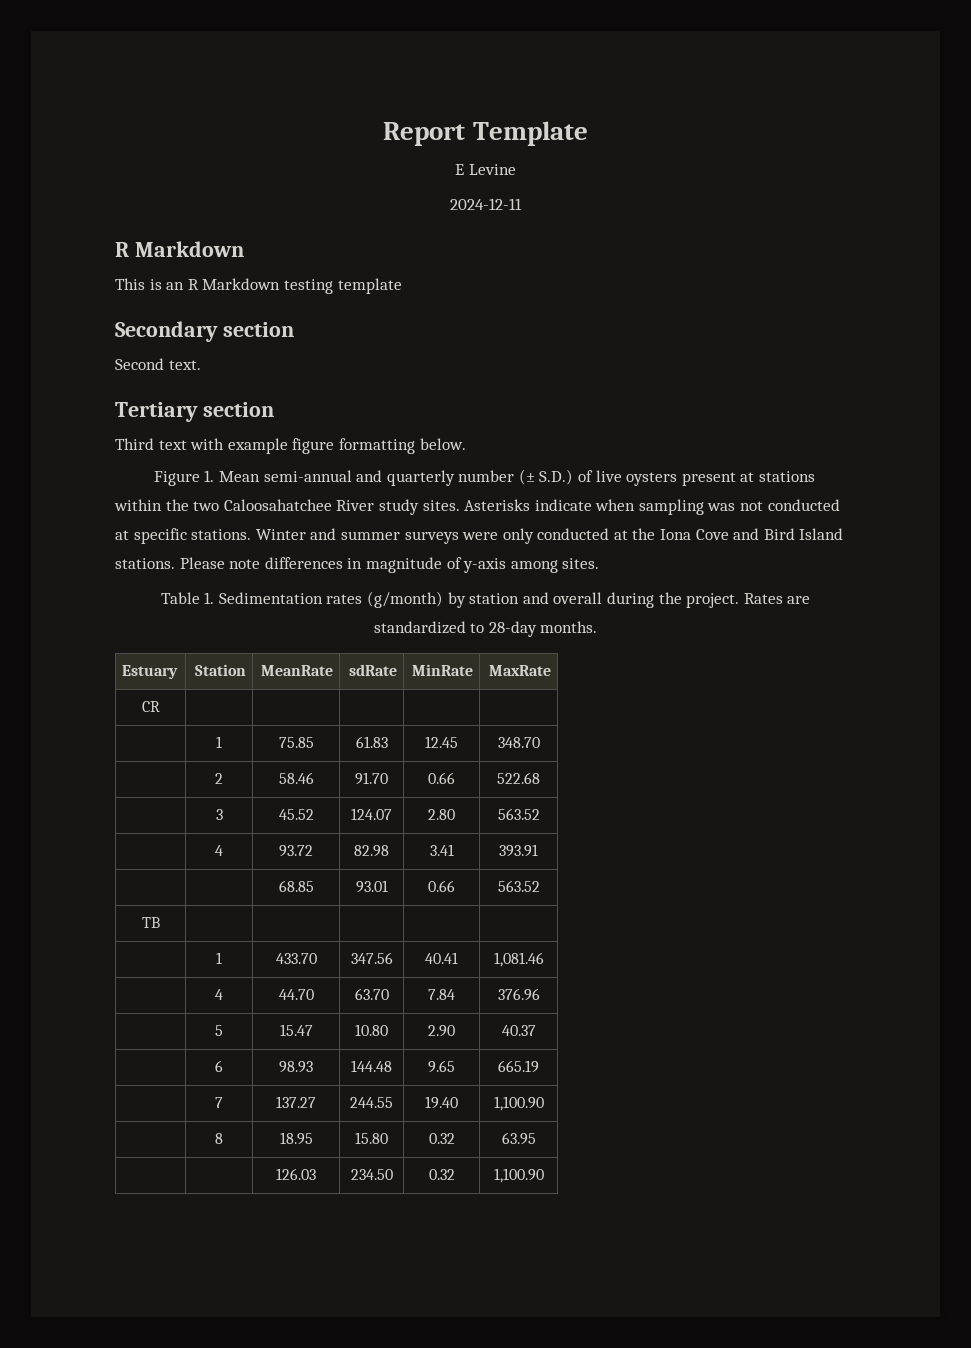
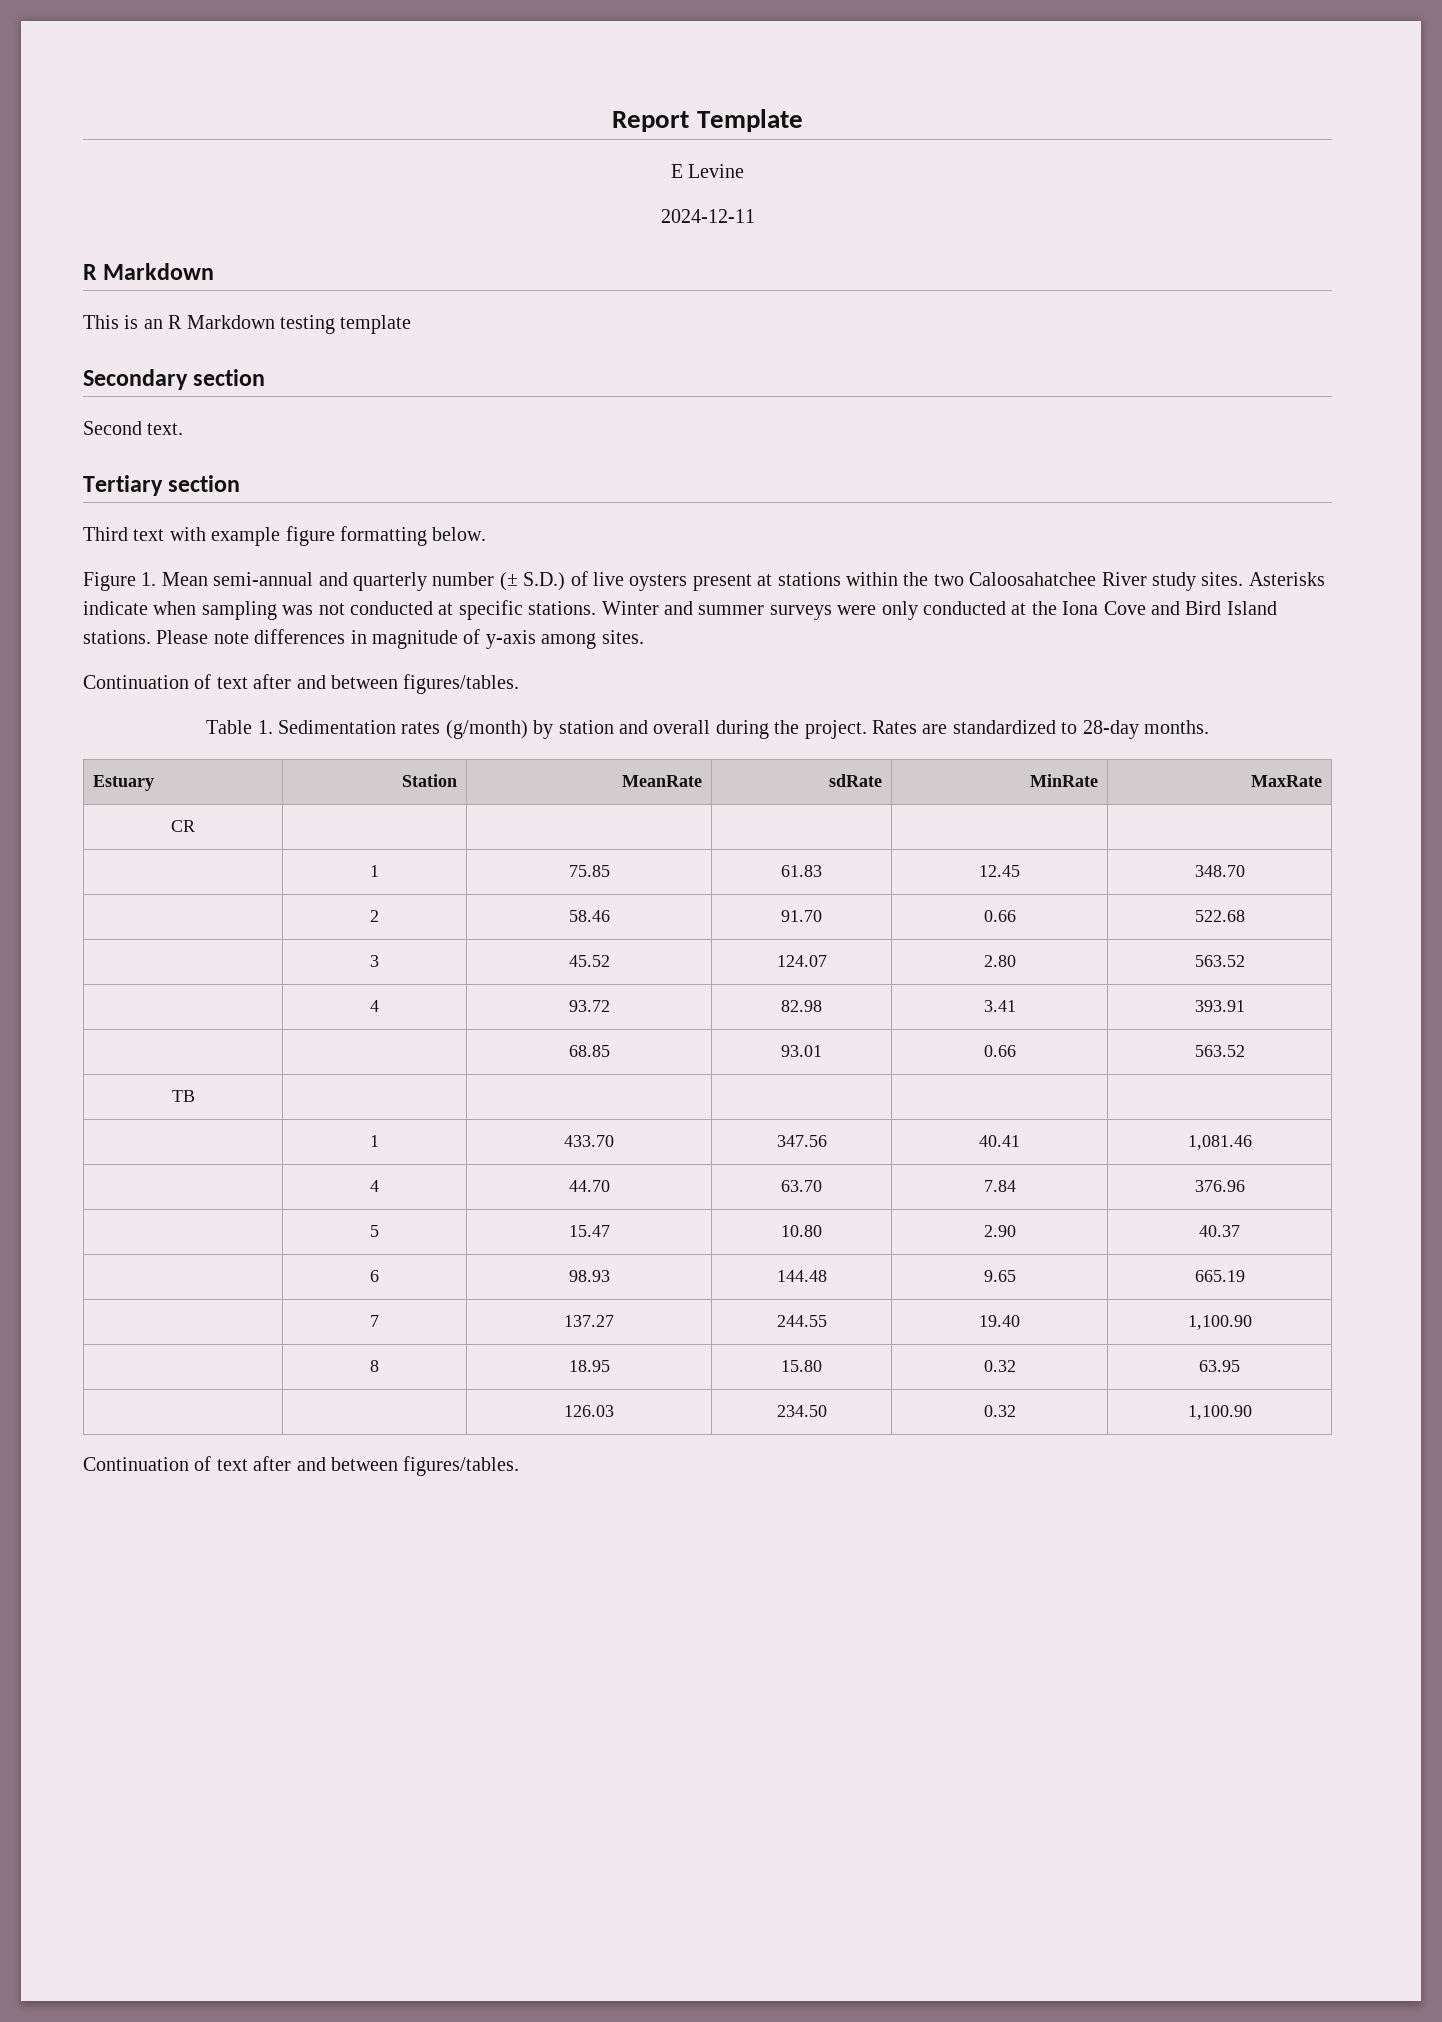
  Please note differences in magnitude of y-axis among sites.
+ Continuation of text after and between figures/tables.
  | | 126.03 | 234.50 | 0.32 | 1,100.90
+ Continuation of text after and between figures/tables.

